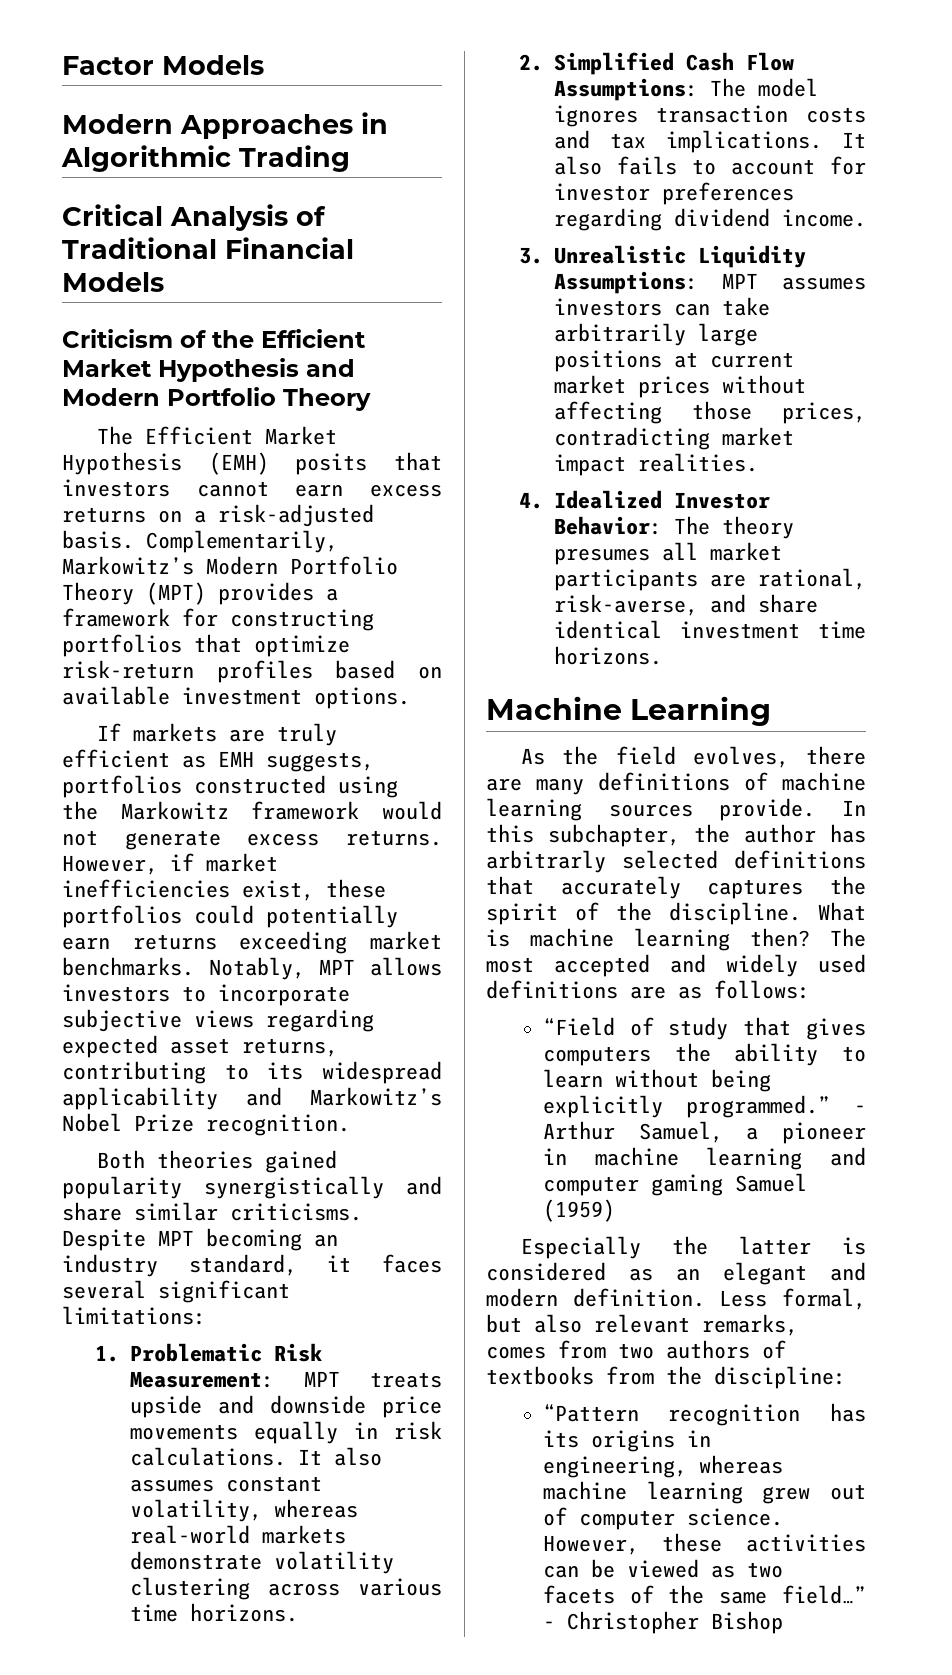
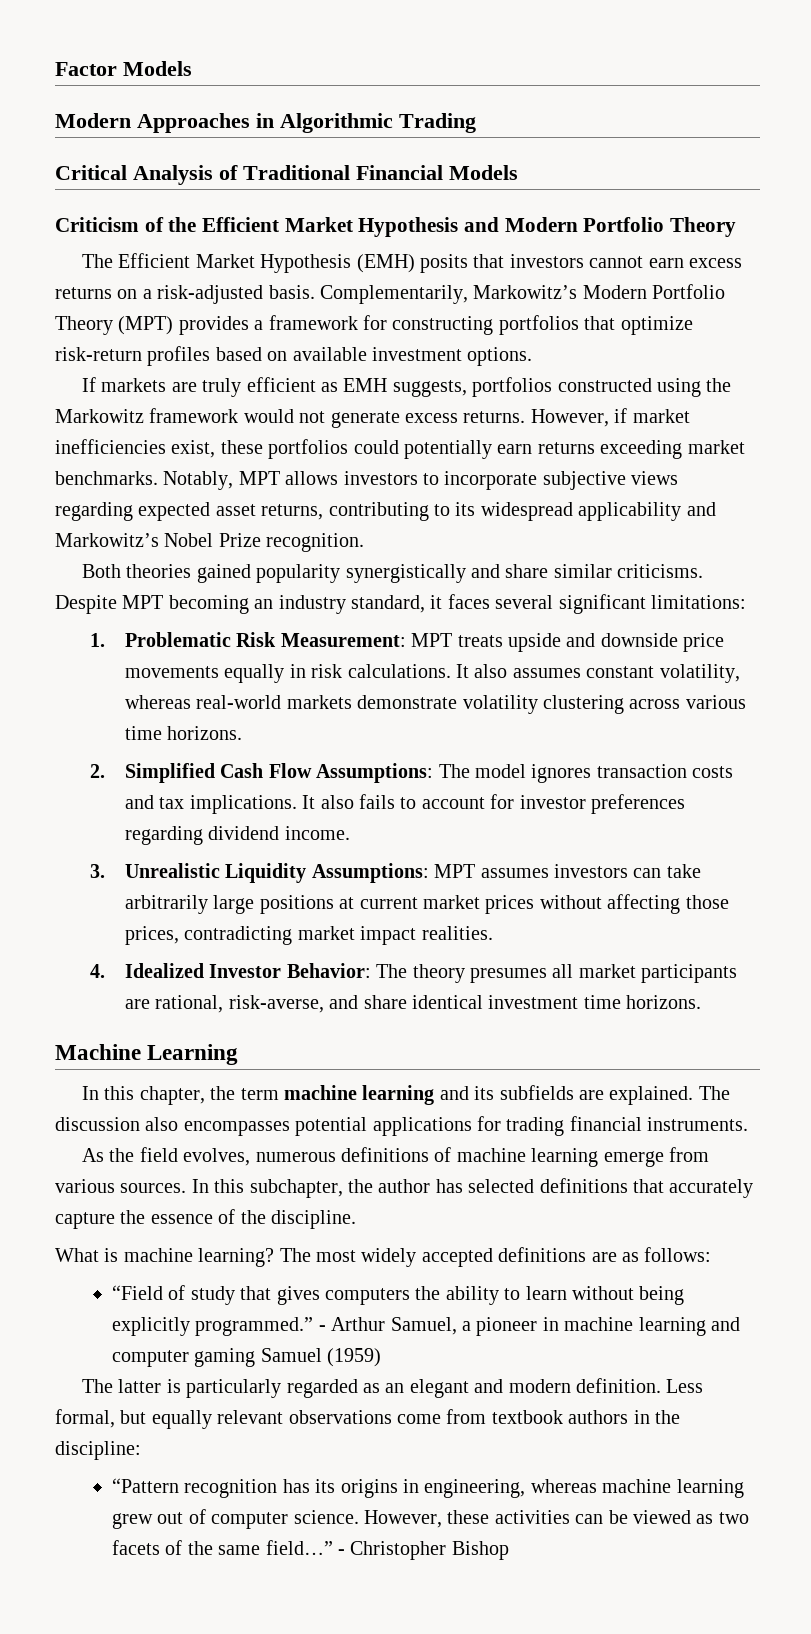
+ In this chapter, the term machine learning and its subfields are explained. The discussion also encompasses potential applications for trading financial instruments.
- As the field evolves, there are many definitions of machine learning sources provide.
+ As the field evolves, numerous definitions of machine learning emerge from various sources.
- In this subchapter, the author has arbitrarly selected definitions that accurately captures the spirit of the discipline. What is machine learning then? The most accepted and widely used definitions are as follows:
+ In this subchapter, the author has selected definitions that accurately capture the essence of the discipline.
+ What is machine learning? The most widely accepted definitions are as follows:
- Especially the latter is considered as an elegant and modern definition.
+ The latter is particularly regarded as an elegant and modern definition.
- Less formal, but also relevant remarks, comes from two authors of textbooks from the discipline:
+ Less formal, but equally relevant observations come from textbook authors in the discipline:

